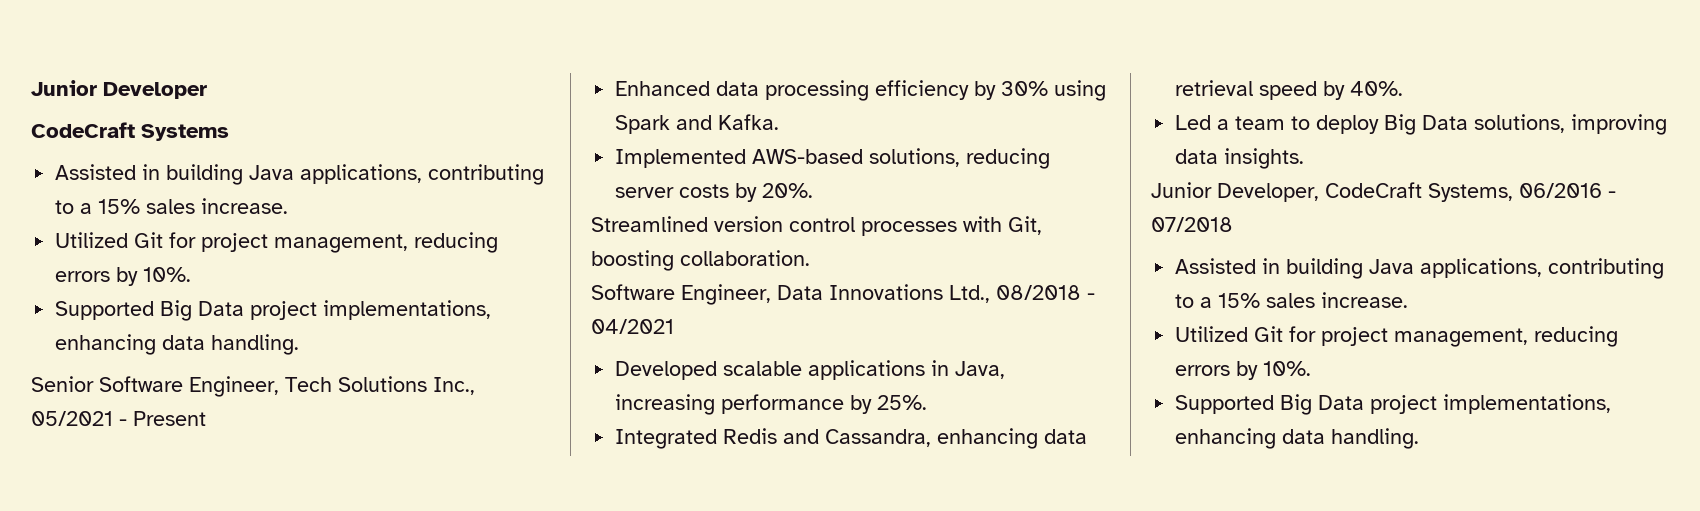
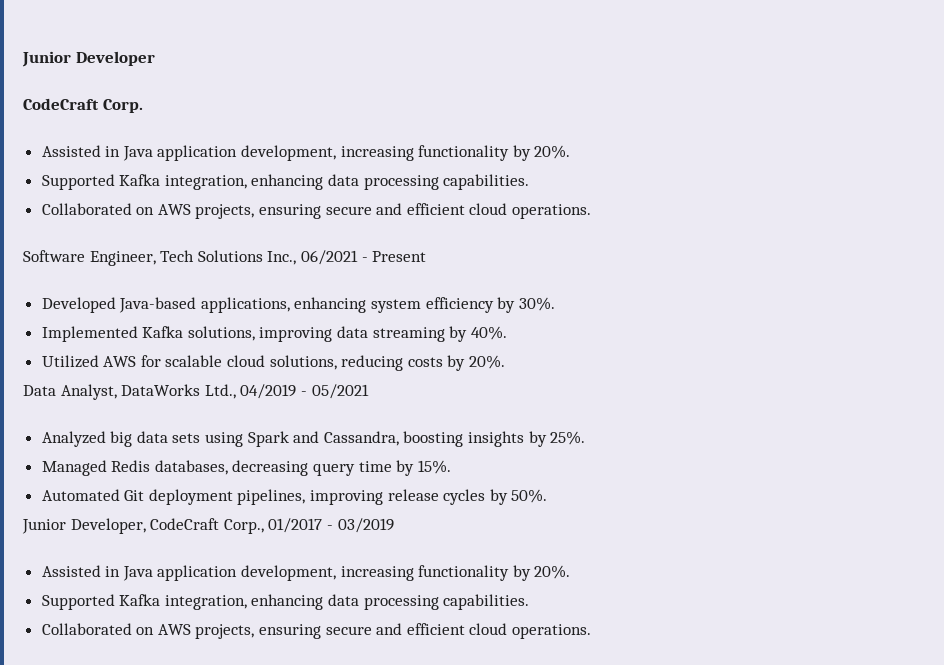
- CodeCraft Systems
- Assisted in building Java applications, contributing to a 15% sales increase.
- Utilized Git for project management, reducing errors by 10%.
- Supported Big Data project implementations, enhancing data handling.
- Senior Software Engineer, Tech Solutions Inc., 05/2021 - Present
+ CodeCraft Corp.
+ Assisted in Java application development, increasing functionality by 20%.
+ Supported Kafka integration, enhancing data processing capabilities.
+ Collaborated on AWS projects, ensuring secure and efficient cloud operations.
+ Software Engineer, Tech Solutions Inc., 06/2021 - Present
- Enhanced data processing efficiency by 30% using Spark and Kafka.
- Implemented AWS-based solutions, reducing server costs by 20%.
+ Developed Java-based applications, enhancing system efficiency by 30%.
+ Implemented Kafka solutions, improving data streaming by 40%.
+ Utilized AWS for scalable cloud solutions, reducing costs by 20%.
- Streamlined version control processes with Git, boosting collaboration.
- Software Engineer, Data Innovations Ltd., 08/2018 - 04/2021
- Developed scalable applications in Java, increasing performance by 25%.
- Integrated Redis and Cassandra, enhancing data retrieval speed by 40%.
- Led a team to deploy Big Data solutions, improving data insights.
- Junior Developer, CodeCraft Systems, 06/2016 - 07/2018
- Assisted in building Java applications, contributing to a 15% sales increase.
- Utilized Git for project management, reducing errors by 10%.
- Supported Big Data project implementations, enhancing data handling.
+ Data Analyst, DataWorks Ltd., 04/2019 - 05/2021
+ Analyzed big data sets using Spark and Cassandra, boosting insights by 25%.
+ Managed Redis databases, decreasing query time by 15%.
+ Automated Git deployment pipelines, improving release cycles by 50%.
+ Junior Developer, CodeCraft Corp., 01/2017 - 03/2019
+ Assisted in Java application development, increasing functionality by 20%.
+ Supported Kafka integration, enhancing data processing capabilities.
+ Collaborated on AWS projects, ensuring secure and efficient cloud operations.

